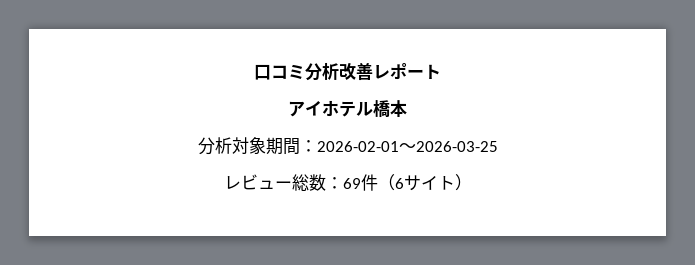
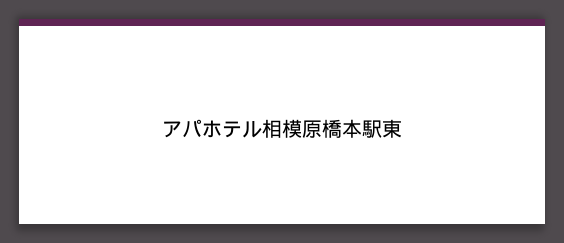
- 口コミ分析改善レポート
- アイホテル橋本
- 分析対象期間：2026-02-01〜2026-03-25
- レビュー総数：69件（6サイト）
+ アパホテル相模原橋本駅東

